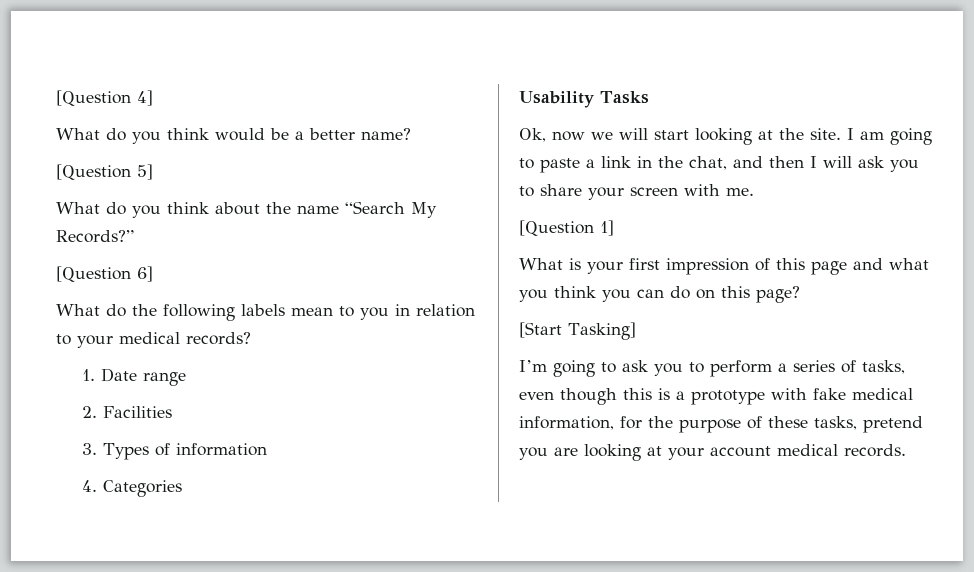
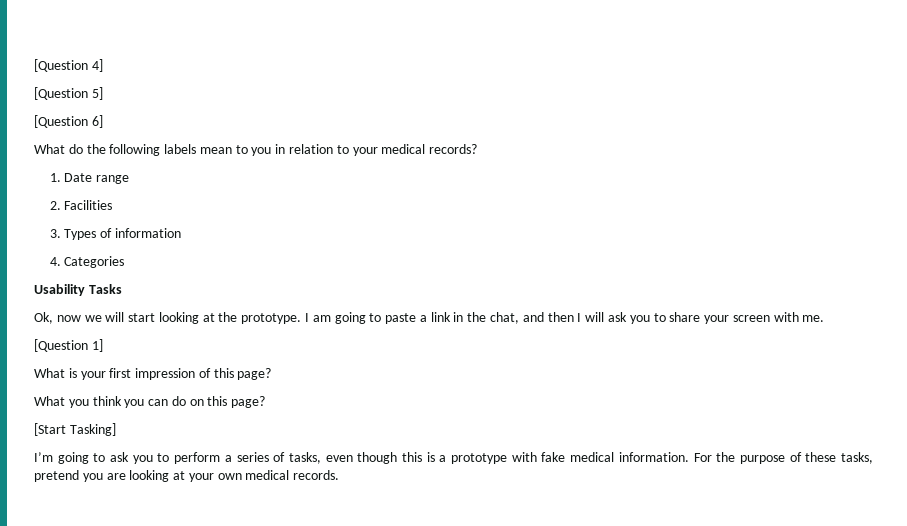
- What do you think would be a better name?
  [Question 5]
- What do you think about the name “Search My Records?”
- Ok, now we will start looking at the site.
+ Ok, now we will start looking at the prototype.
- What is your first impression of this page and what you think you can do on this page?
+ What is your first impression of this page?
+ What you think you can do on this page?
- I’m going to ask you to perform a series of tasks, even though this is a prototype with fake medical information, for the purpose of these tasks, pretend you are looking at your account medical records.
+ I’m going to ask you to perform a series of tasks, even though this is a prototype with fake medical information. For the purpose of these tasks, pretend you are looking at your own medical records.

